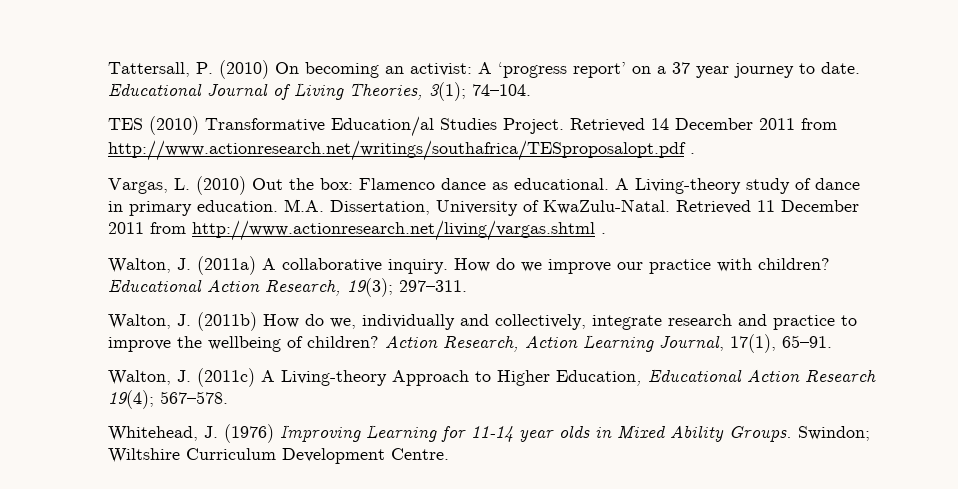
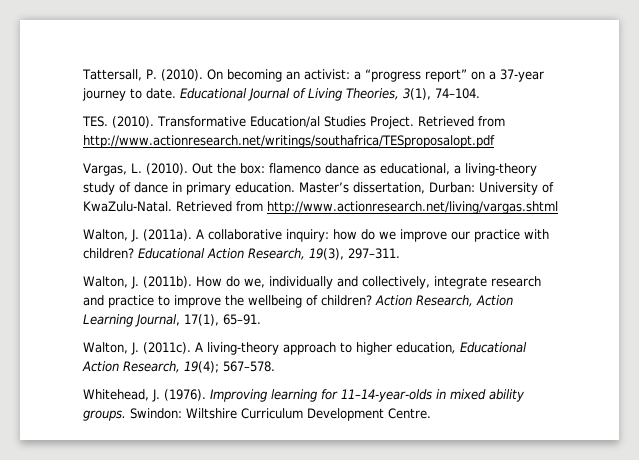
- Tattersall, P. (2010) On becoming an activist: A ‘progress report’ on a 37 year journey to date.
+ Tattersall, P. (2010). On becoming an activist: a “progress report” on a 37-year journey to date.
- Educational Journal of Living Theories, 3(1); 74–104.
+ Educational Journal of Living Theories, 3(1), 74–104.
- TES (2010) Transformative Education/al Studies Project.
+ TES. (2010). Transformative Education/al Studies Project.
- Retrieved 14 December 2011 from http://www.actionresearch.net/writings/southafrica/TESproposalopt.pdf .
+ Retrieved from http://www.actionresearch.net/writings/southafrica/TESproposalopt.pdf
- Vargas, L. (2010) Out the box: Flamenco dance as educational. A Living-theory study of dance in primary education.
+ Vargas, L. (2010). Out the box: flamenco dance as educational, a living-theory study of dance in primary education.
- M.A. Dissertation, University of KwaZulu-Natal.
+ Master’s dissertation, Durban: University of KwaZulu-Natal.
- Retrieved 11 December 2011 from http://www.actionresearch.net/living/vargas.shtml .
- Walton, J. (2011a) A collaborative inquiry. How do we improve our practice with children?
+ Retrieved from http://www.actionresearch.net/living/vargas.shtml
+ Walton, J. (2011a). A collaborative inquiry: how do we improve our practice with children?
- Educational Action Research, 19(3); 297–311.
+ Educational Action Research, 19(3), 297–311.
- Walton, J. (2011b) How do we, individually and collectively, integrate research and practice to improve the wellbeing of children?
+ Walton, J. (2011b). How do we, individually and collectively, integrate research and practice to improve the wellbeing of children?
- Walton, J. (2011c) A Living-theory Approach to Higher Education, Educational Action Research 19(4); 567–578.
+ Walton, J. (2011c). A living-theory approach to higher education, Educational Action Research, 19(4); 567–578.
- Whitehead, J. (1976) Improving Learning for 11-14 year olds in Mixed Ability Groups. Swindon; Wiltshire Curriculum Development Centre.
+ Whitehead, J. (1976). Improving learning for 11–14-year-olds in mixed ability groups. Swindon: Wiltshire Curriculum Development Centre.

